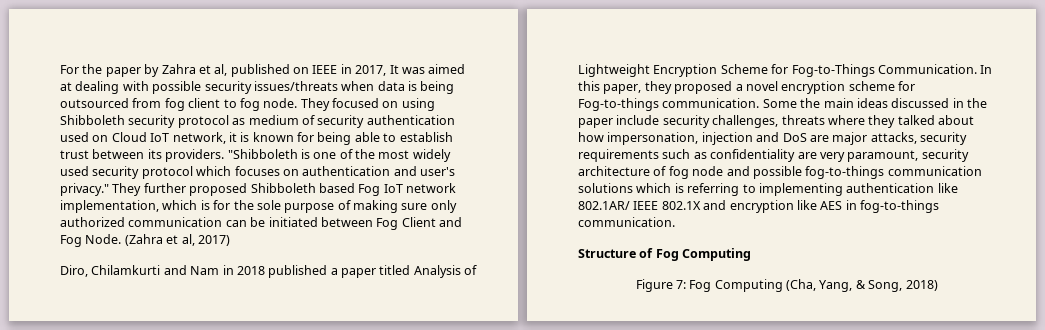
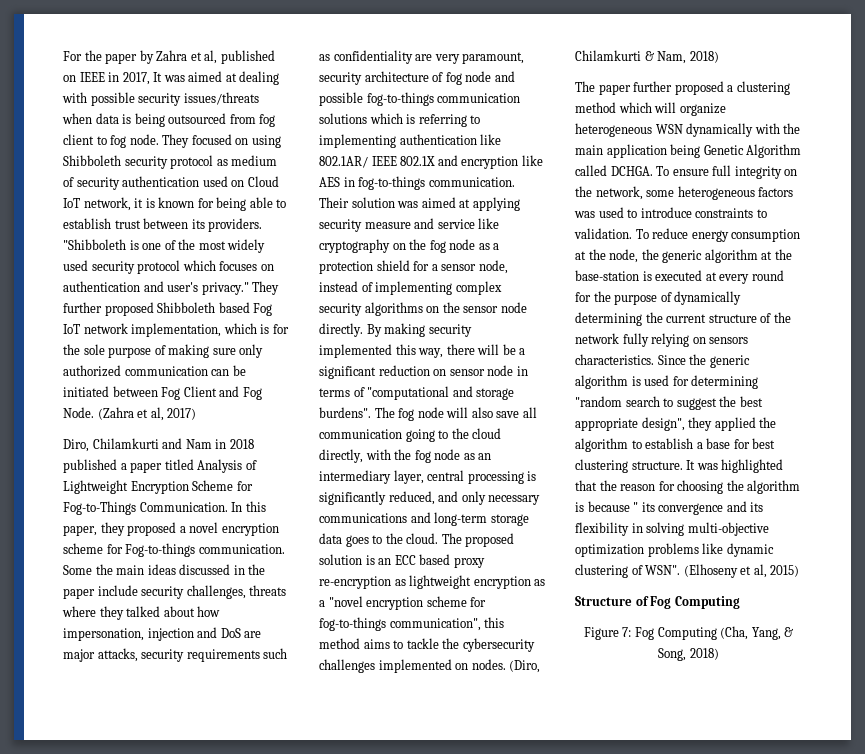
+ Their solution was aimed at applying security measure and service like cryptography on the fog node as a protection shield for a sensor node, instead of implementing complex security algorithms on the sensor node directly. By making security implemented this way, there will be a significant reduction on sensor node in terms of "computational and storage burdens". The fog node will also save all communication going to the cloud directly, with the fog node as an intermediary layer, central processing is significantly reduced, and only necessary communications and long-term storage data goes to the cloud. The proposed solution is an ECC based proxy re-encryption as lightweight encryption as a "novel encryption scheme for fog-to-things communication", this method aims to tackle the cybersecurity challenges implemented on nodes. (Diro, Chilamkurti & Nam, 2018)
+ The paper further proposed a clustering method which will organize heterogeneous WSN dynamically with the main application being Genetic Algorithm called DCHGA. To ensure full integrity on the network, some heterogeneous factors was used to introduce constraints to validation. To reduce energy consumption at the node, the generic algorithm at the base-station is executed at every round for the purpose of dynamically determining the current structure of the network fully relying on sensors characteristics. Since the generic algorithm is used for determining "random search to suggest the best appropriate design", they applied the algorithm to establish a base for best clustering structure. It was highlighted that the reason for choosing the algorithm is because " its convergence and its flexibility in solving multi-objective optimization problems like dynamic clustering of WSN". (Elhoseny et al, 2015)

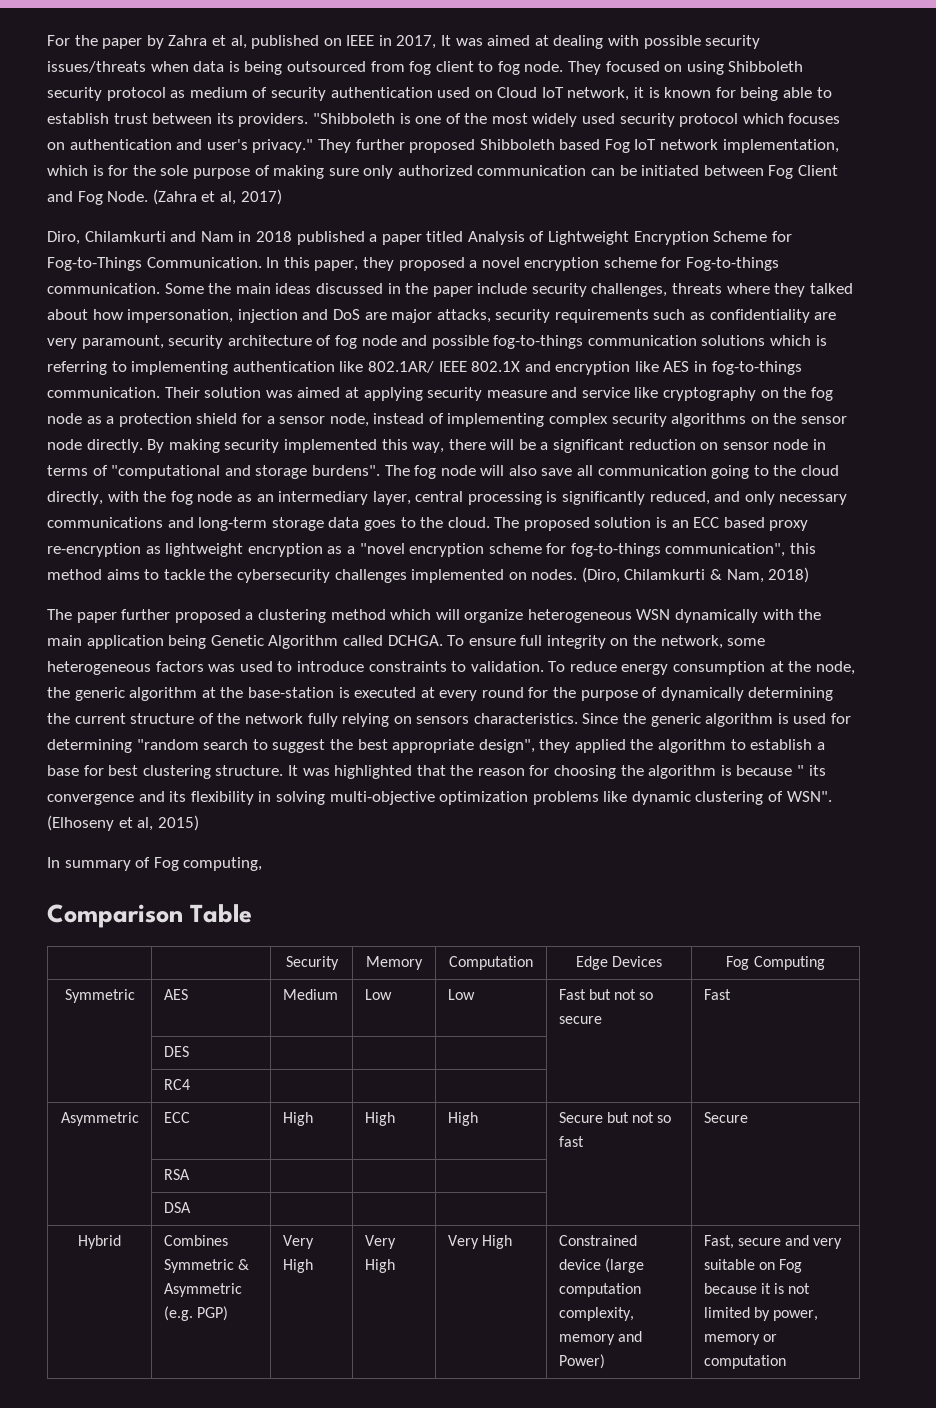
- Structure of Fog Computing
- Figure 7: Fog Computing (Cha, Yang, & Song, 2018)
+ In summary of Fog computing,
+ Comparison Table
+ | | Security | Memory | Computation | Edge Devices | Fog Computing
+ Symmetric | AES | Medium | Low | Low | Fast but not so secure | Fast
+ | DES | | | | |
+ | RC4 | | | | |
+ Asymmetric | ECC | High | High | High | Secure but not so fast | Secure
+ | RSA | | | | |
+ | DSA | | | | |
+ Hybrid | Combines Symmetric & Asymmetric (e.g. PGP) | Very High | Very High | Very High | Constrained device (large computation complexity, memory and Power) | Fast, secure and very suitable on Fog because it is not limited by power, memory or computation

